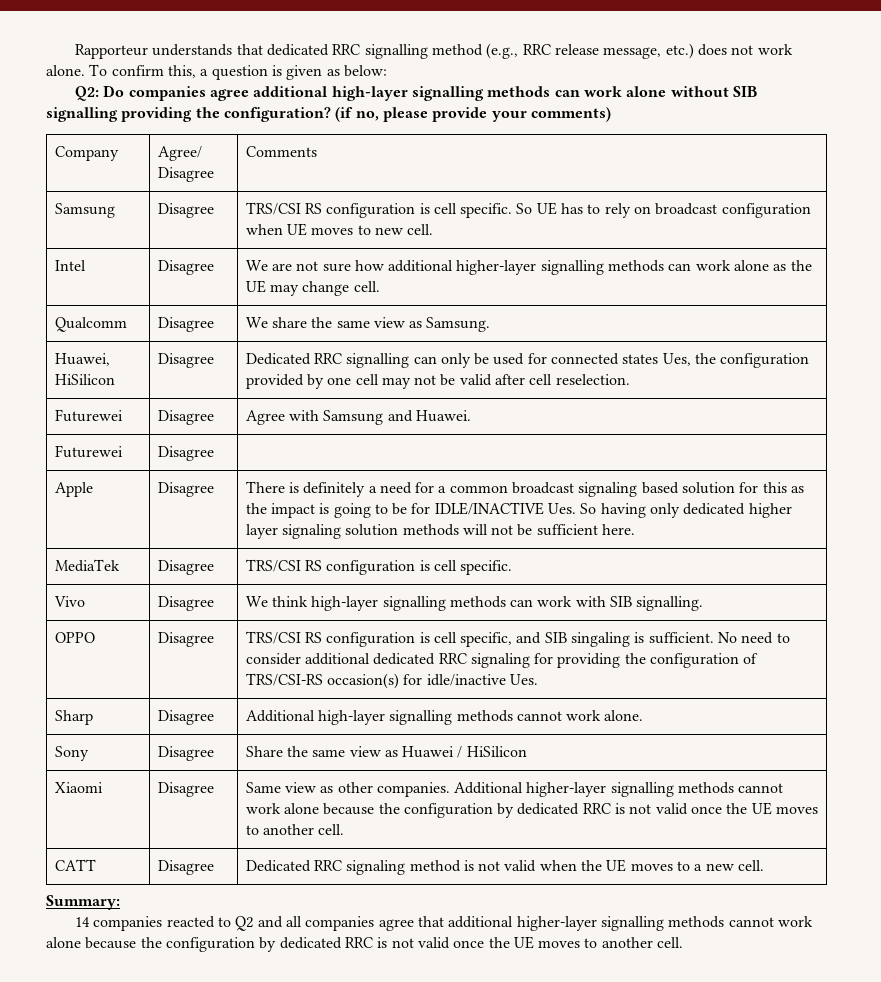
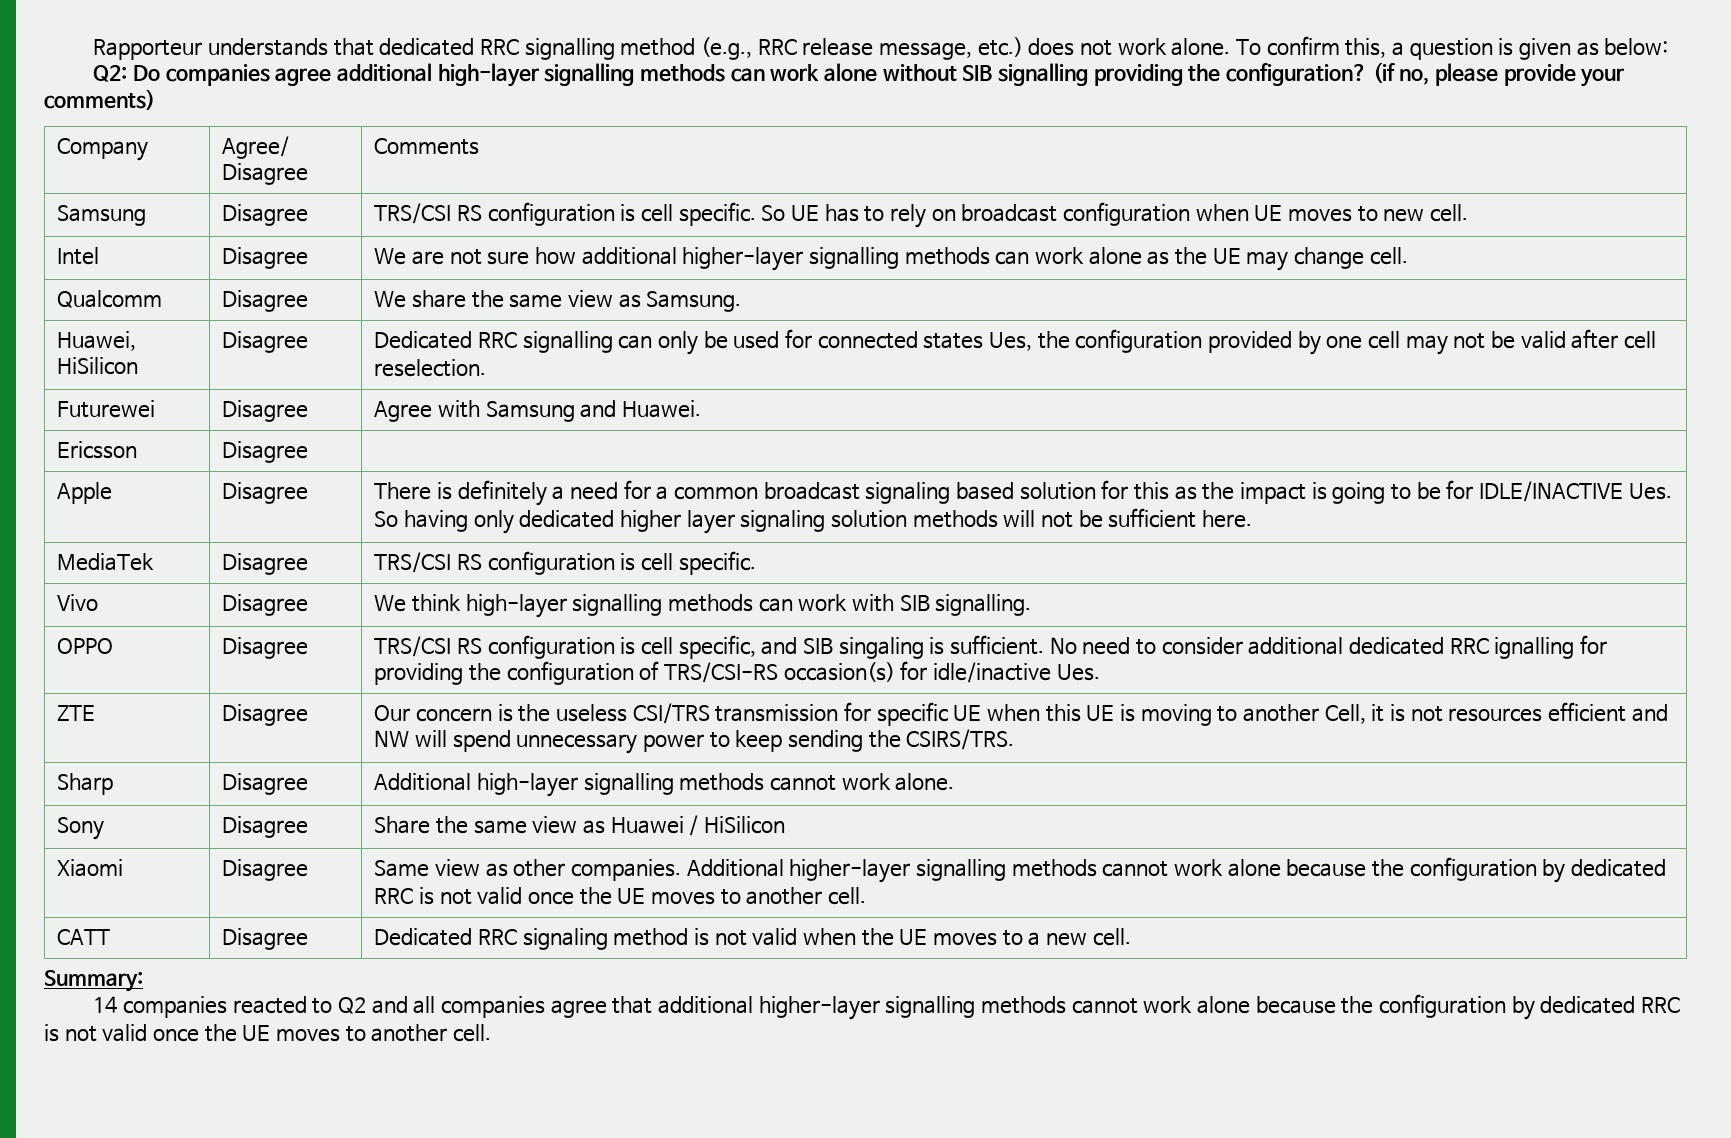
  Futurewei | Disagree | Agree with Samsung and Huawei.
- Futurewei | Disagree |
+ Ericsson | Disagree |
- OPPO | Disagree | TRS/CSI RS configuration is cell specific, and SIB singaling is sufficient. No need to consider additional dedicated RRC signaling for providing the configuration of TRS/CSI-RS occasion(s) for idle/inactive Ues.
+ OPPO | Disagree | TRS/CSI RS configuration is cell specific, and SIB singaling is sufficient. No need to consider additional dedicated RRC ignalling for providing the configuration of TRS/CSI-RS occasion(s) for idle/inactive Ues.
+ ZTE | Disagree | Our concern is the useless CSI/TRS transmission for specific UE when this UE is moving to another Cell, it is not resources efficient and NW will spend unnecessary power to keep sending the CSIRS/TRS.

